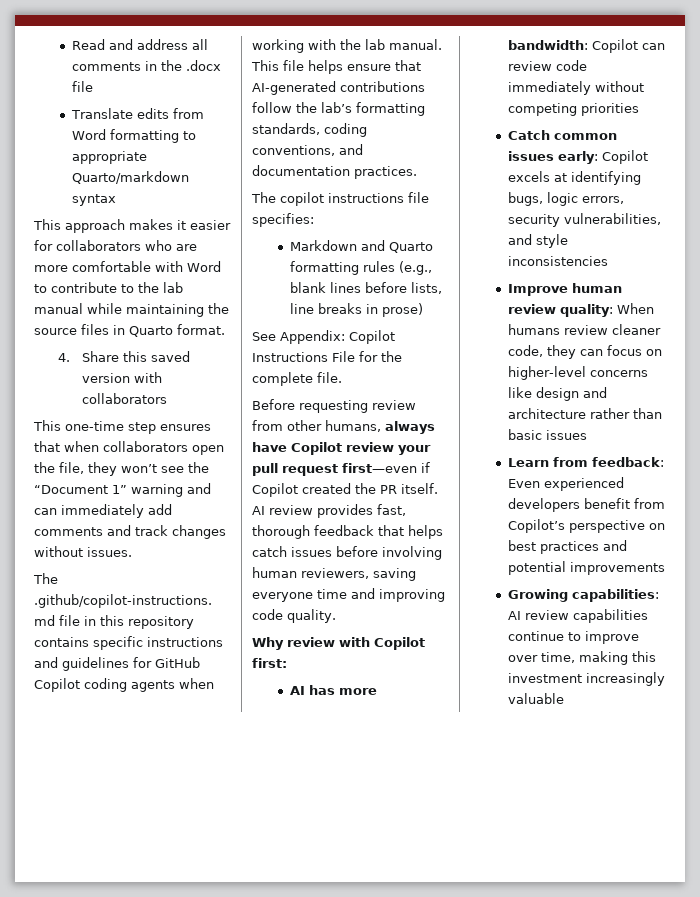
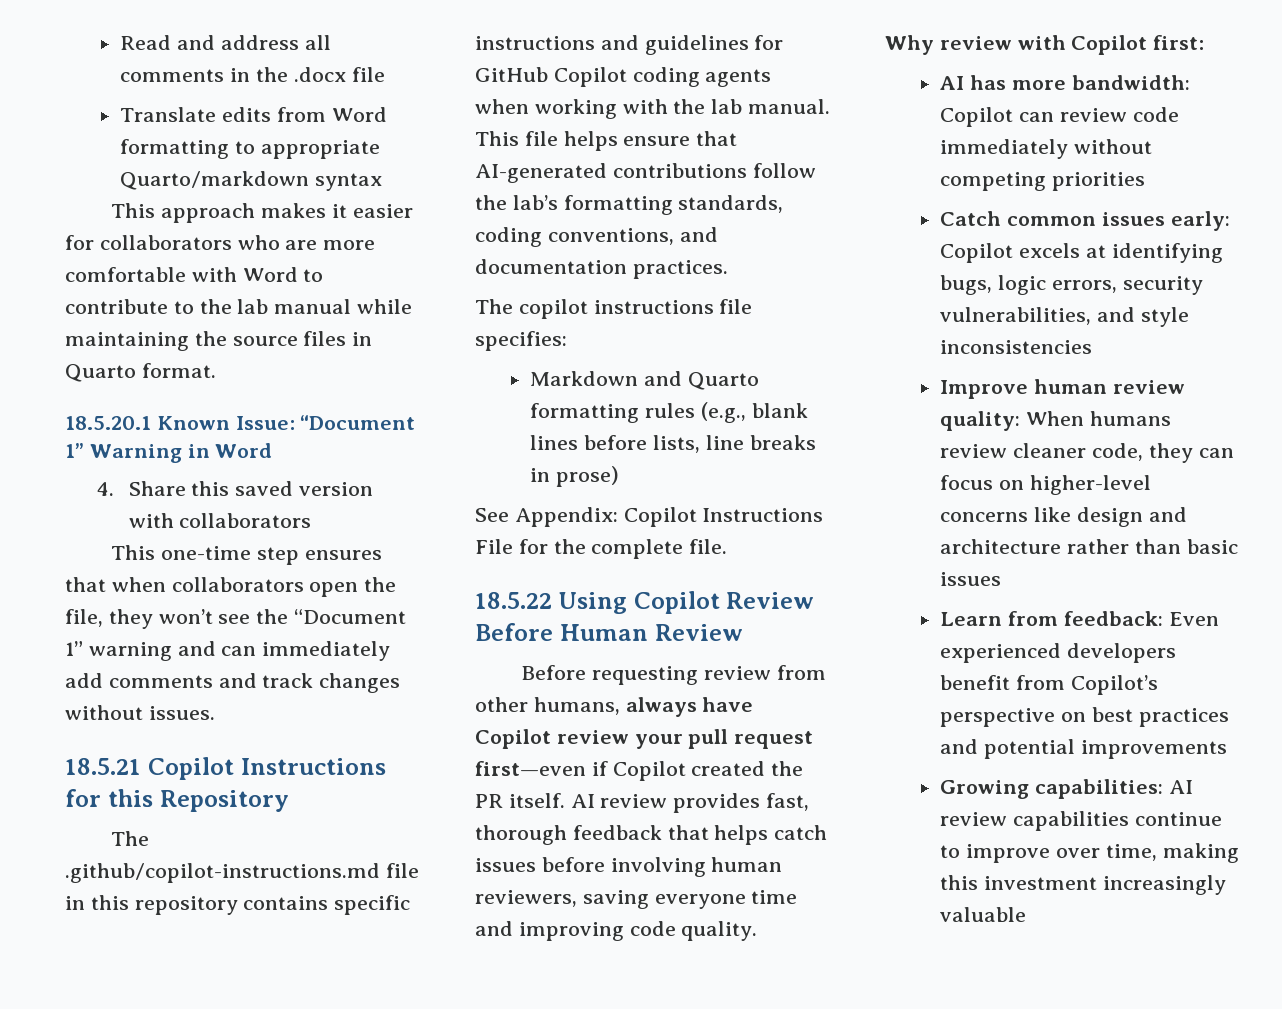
+ 18.5.20.1 Known Issue: “Document 1” Warning in Word
+ 18.5.21 Copilot Instructions for this Repository
+ 18.5.22 Using Copilot Review Before Human Review

